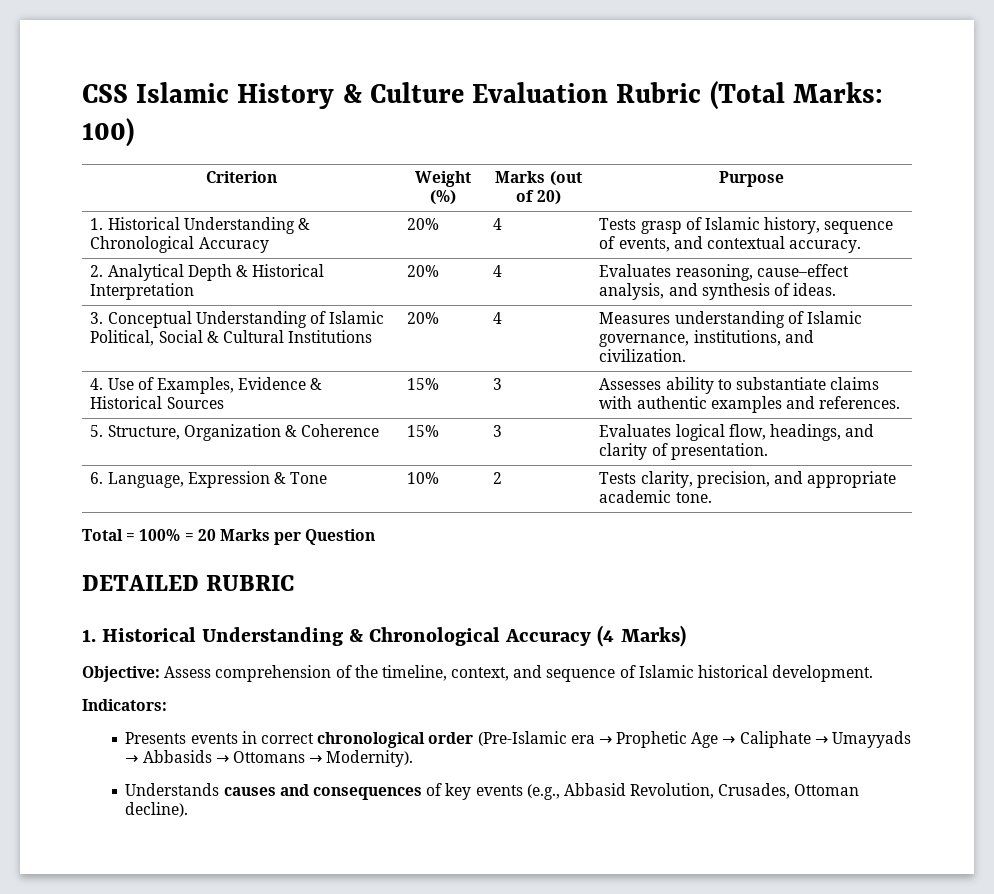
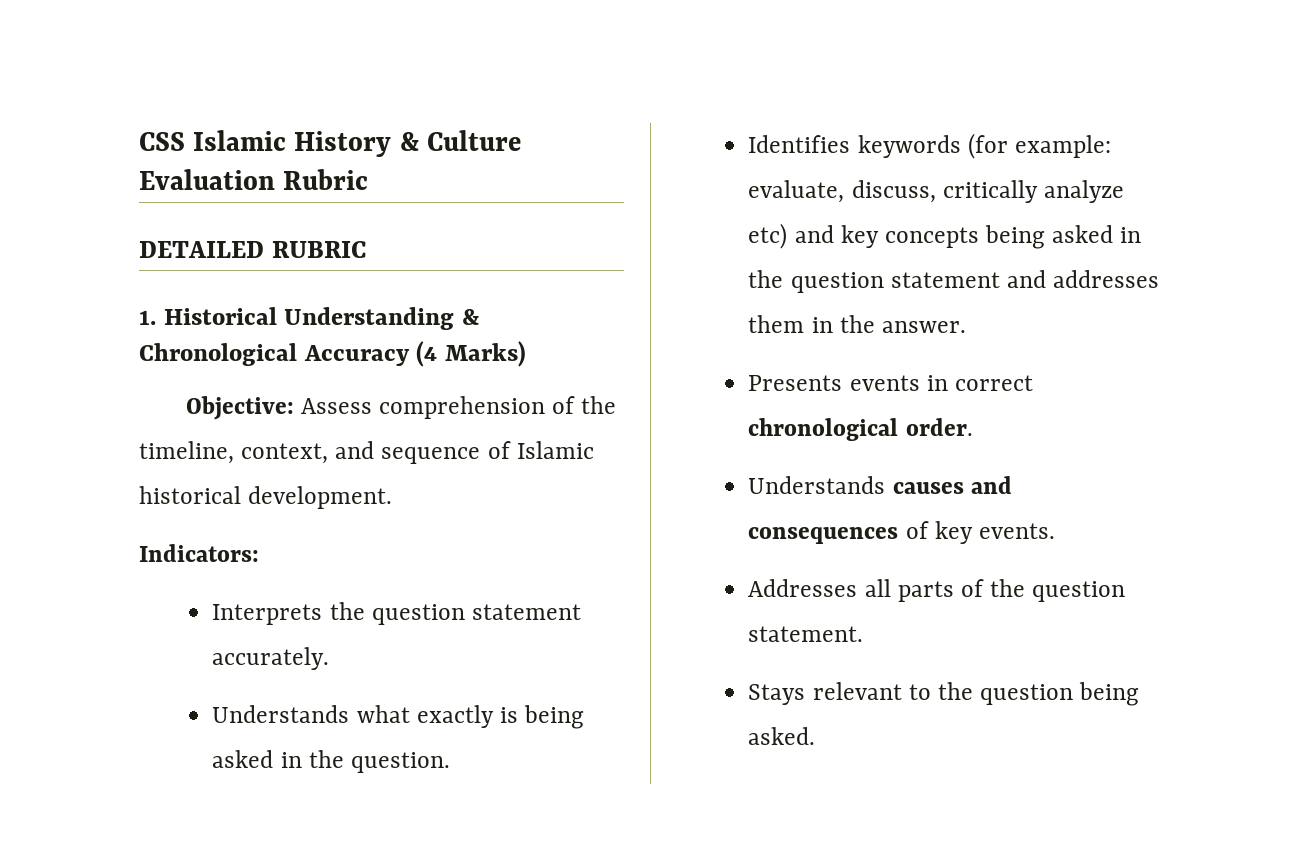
- CSS Islamic History & Culture Evaluation Rubric (Total Marks: 100)
- Criterion | Weight (%) | Marks (out of 20) | Purpose
- 1. Historical Understanding & Chronological Accuracy | 20% | 4 | Tests grasp of Islamic history, sequence of events, and contextual accuracy.
- 2. Analytical Depth & Historical Interpretation | 20% | 4 | Evaluates reasoning, cause–effect analysis, and synthesis of ideas.
- 3. Conceptual Understanding of Islamic Political, Social & Cultural Institutions | 20% | 4 | Measures understanding of Islamic governance, institutions, and civilization.
- 4. Use of Examples, Evidence & Historical Sources | 15% | 3 | Assesses ability to substantiate claims with authentic examples and references.
- 5. Structure, Organization & Coherence | 15% | 3 | Evaluates logical flow, headings, and clarity of presentation.
- 6. Language, Expression & Tone | 10% | 2 | Tests clarity, precision, and appropriate academic tone.
- Total = 100% = 20 Marks per Question
+ CSS Islamic History & Culture Evaluation Rubric
+ Interprets the question statement accurately.
+ Understands what exactly is being asked in the question.
+ Identifies keywords (for example: evaluate, discuss, critically analyze etc) and key concepts being asked in the question statement and addresses them in the answer.
- Presents events in correct chronological order (Pre-Islamic era → Prophetic Age → Caliphate → Umayyads → Abbasids → Ottomans → Modernity).
+ Presents events in correct chronological order.
- Understands causes and consequences of key events (e.g., Abbasid Revolution, Crusades, Ottoman decline).
+ Understands causes and consequences of key events.
+ Addresses all parts of the question statement.
+ Stays relevant to the question being asked.

